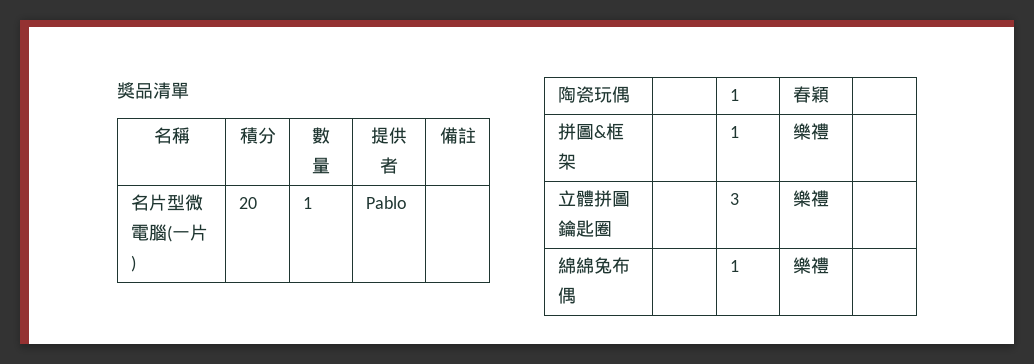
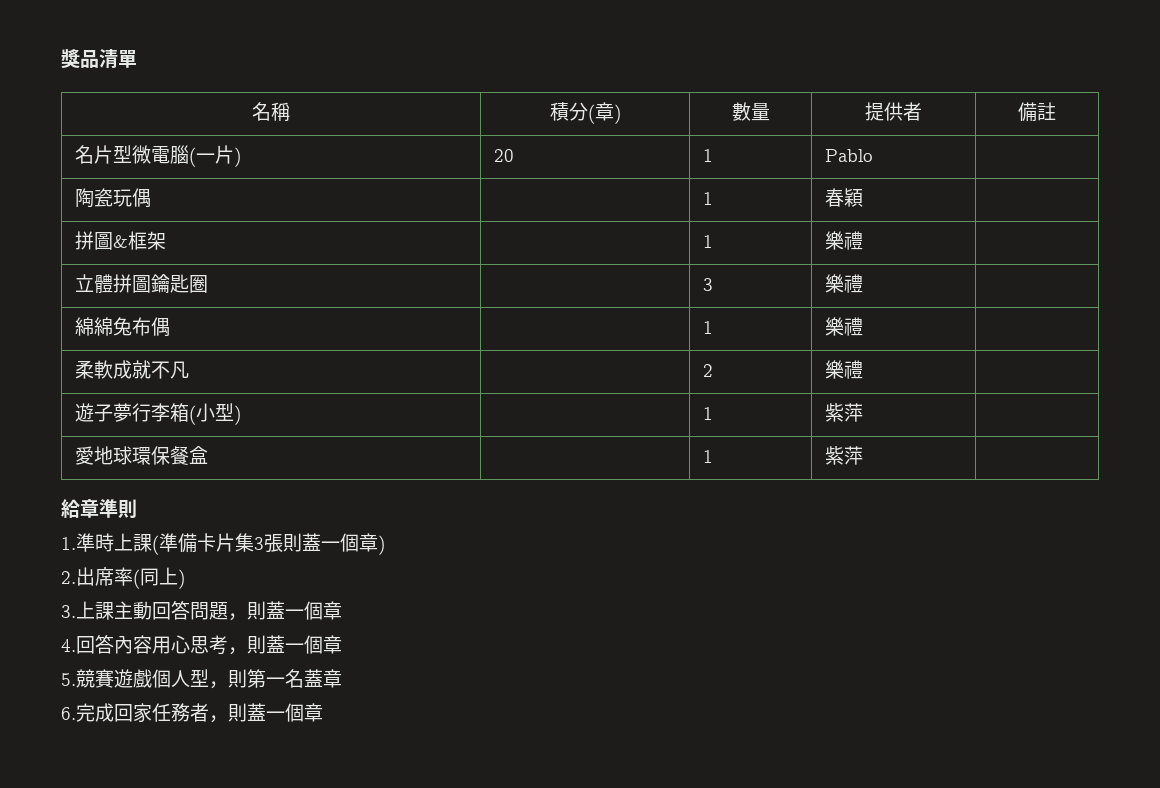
- 名稱 | 積分 | 數量 | 提供者 | 備註
+ 名稱 | 積分(章) | 數量 | 提供者 | 備註
+ 柔軟成就不凡 | | 2 | 樂禮 |
+ 遊子夢行李箱(小型) | | 1 | 紫萍 |
+ 愛地球環保餐盒 | | 1 | 紫萍 |
+ 給章準則
+ 1.準時上課(準備卡片集3張則蓋一個章)
+ 2.出席率(同上)
+ 3.上課主動回答問題，則蓋一個章
+ 4.回答內容用心思考，則蓋一個章
+ 5.競賽遊戲個人型，則第一名蓋章
+ 6.完成回家任務者，則蓋一個章

